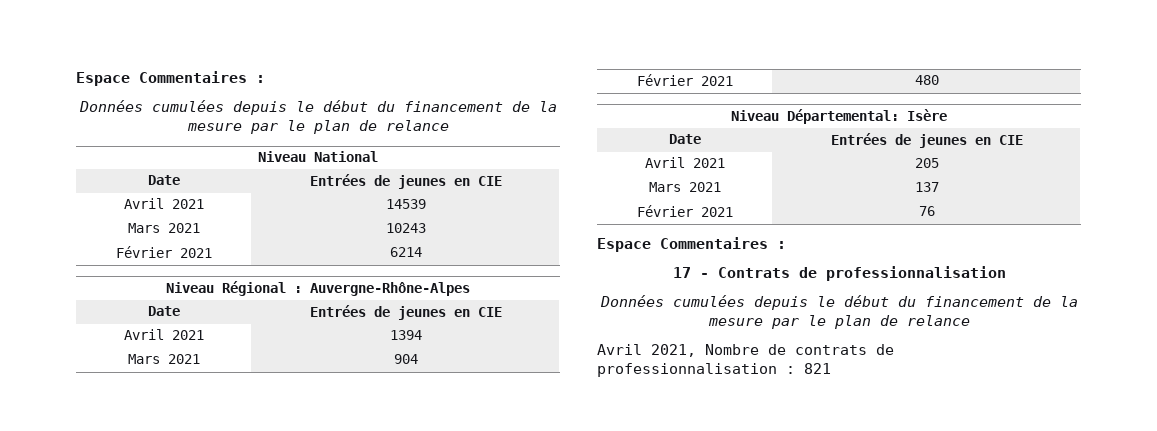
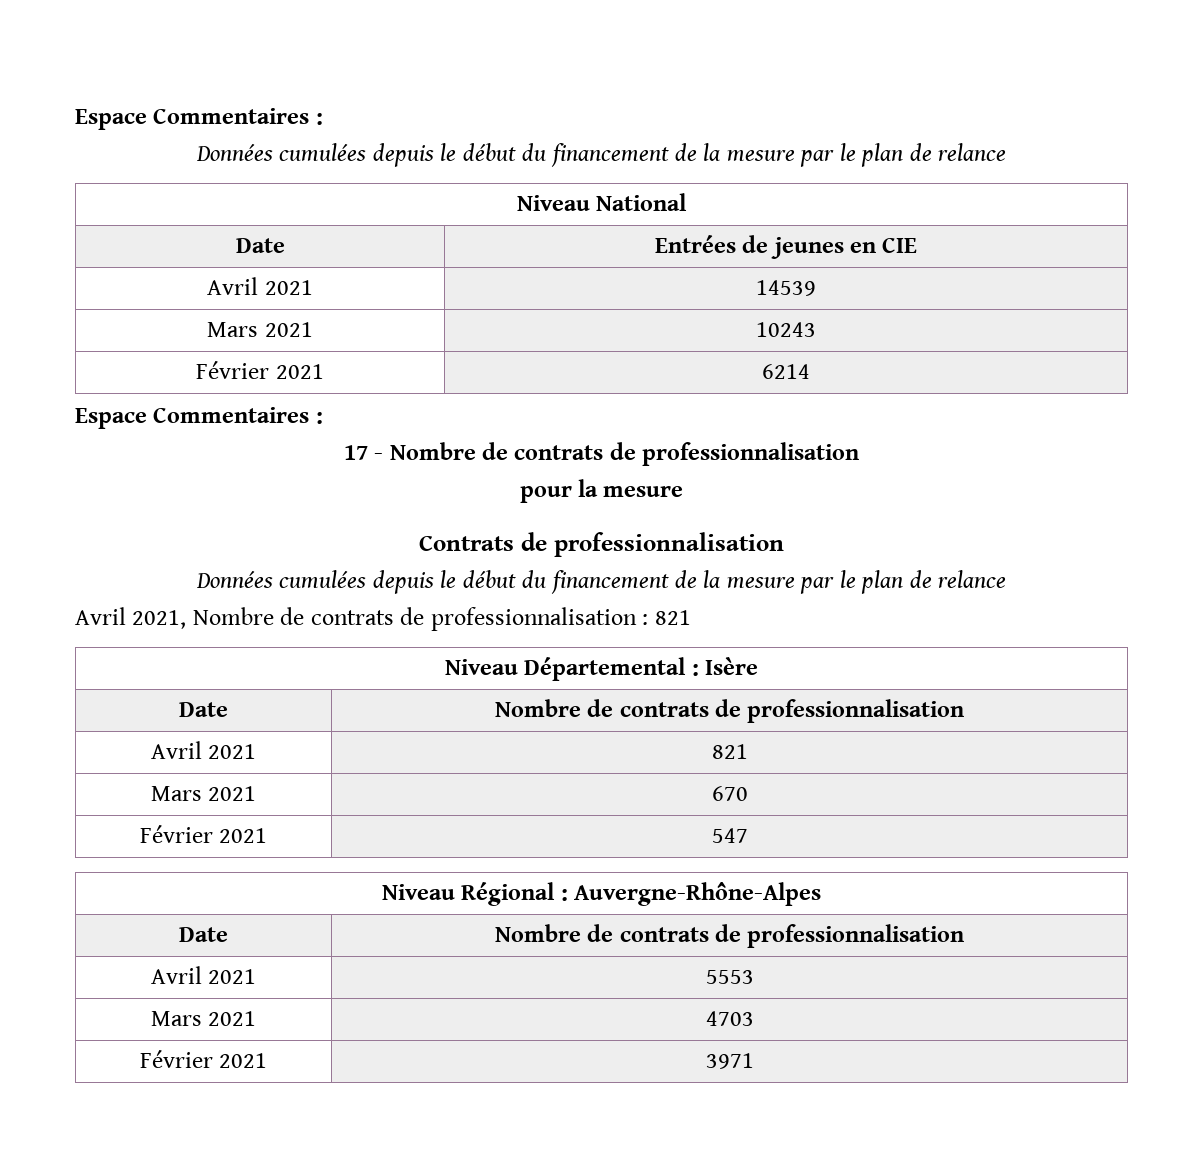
- Niveau Régional : Auvergne-Rhône-Alpes
- Date | Entrées de jeunes en CIE
- Avril 2021 | 1394
- Mars 2021 | 904
- Février 2021 | 480
- Niveau Départemental: Isère
- Date | Entrées de jeunes en CIE
- Avril 2021 | 205
- Mars 2021 | 137
- Février 2021 | 76
- 17 - Contrats de professionnalisation
+ 17 - Nombre de contrats de professionnalisation
+ pour la mesure
+ Contrats de professionnalisation
+ Niveau Départemental : Isère
+ Date | Nombre de contrats de professionnalisation
+ Avril 2021 | 821
+ Mars 2021 | 670
+ Février 2021 | 547
+ Niveau Régional : Auvergne-Rhône-Alpes
+ Date | Nombre de contrats de professionnalisation
+ Avril 2021 | 5553
+ Mars 2021 | 4703
+ Février 2021 | 3971

